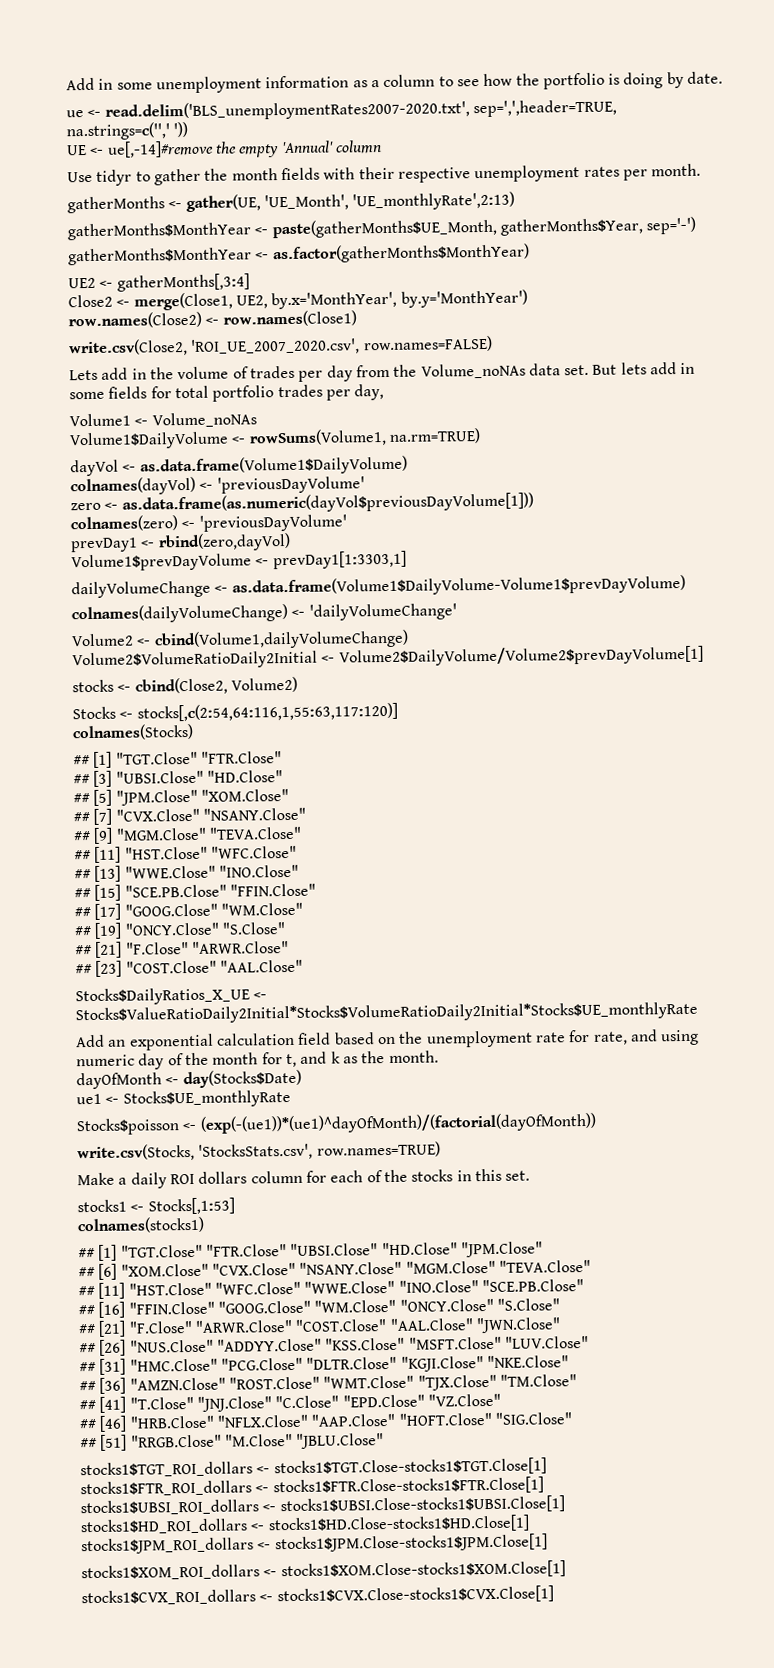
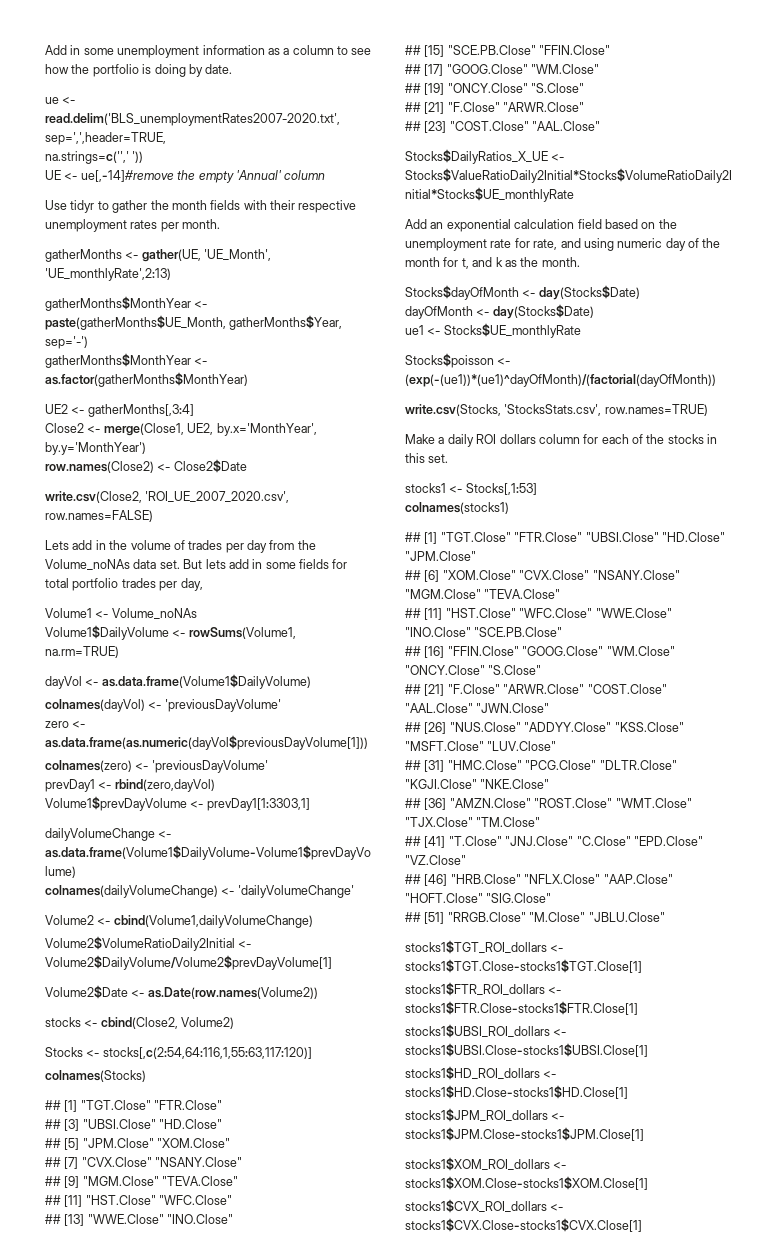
- row.names(Close2) <- row.names(Close1)
+ row.names(Close2) <- Close2$Date
+ Volume2$Date <- as.Date(row.names(Volume2))
+ Stocks$dayOfMonth <- day(Stocks$Date)

